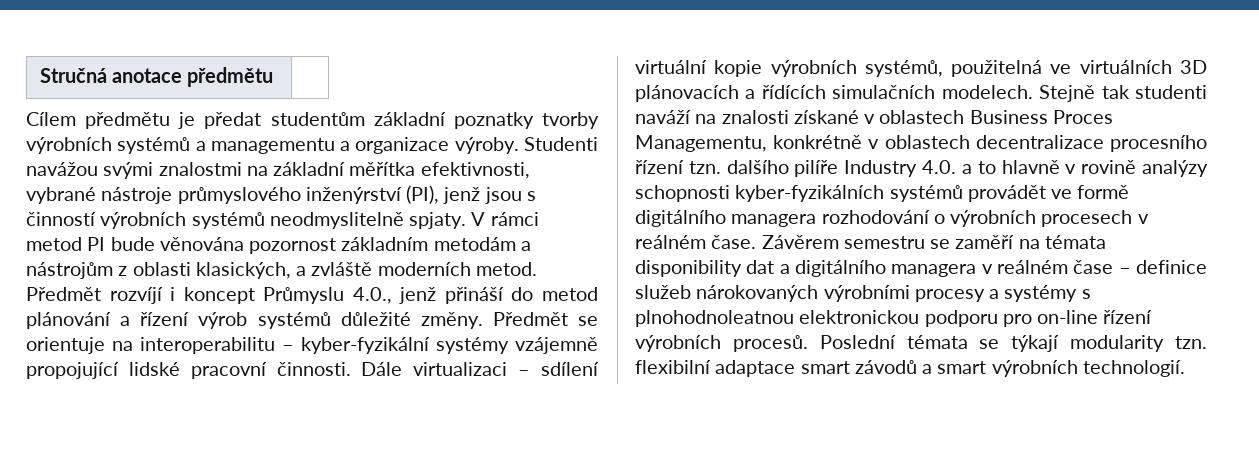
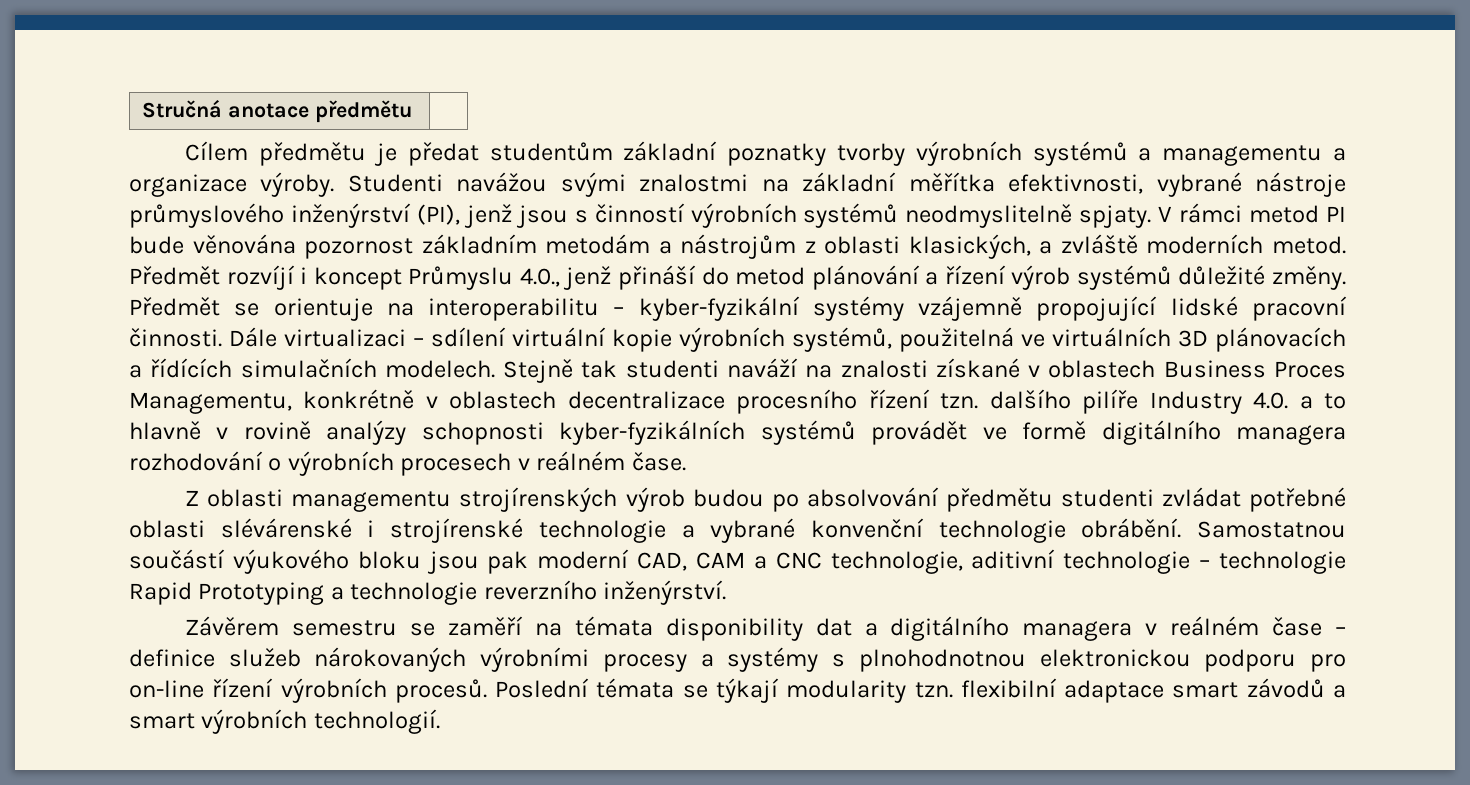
- Stejně tak studenti naváží na znalosti získané v oblastech Business Proces Managementu, konkrétně v oblastech decentralizace procesního řízení tzn. dalšího pilíře Industry 4.0. a to hlavně v rovině analýzy schopnosti kyber-fyzikálních systémů provádět ve formě digitálního managera rozhodování o výrobních procesech v reálném čase. Závěrem semestru se zaměří na témata disponibility dat a digitálního managera v reálném čase – definice služeb nárokovaných výrobními procesy a systémy s plnohodnoleatnou elektronickou podporu pro on-line řízení výrobních procesů.
+ Stejně tak studenti naváží na znalosti získané v oblastech Business Proces Managementu, konkrétně v oblastech decentralizace procesního řízení tzn. dalšího pilíře Industry 4.0. a to hlavně v rovině analýzy schopnosti kyber-fyzikálních systémů provádět ve formě digitálního managera rozhodování o výrobních procesech v reálném čase.
+ Z oblasti managementu strojírenských výrob budou po absolvování předmětu studenti zvládat potřebné oblasti slévárenské i strojírenské technologie a vybrané konvenční technologie obrábění. Samostatnou součástí výukového bloku jsou pak moderní CAD, CAM a CNC technologie, aditivní technologie – technologie Rapid Prototyping a technologie reverzního inženýrství.
+ Závěrem semestru se zaměří na témata disponibility dat a digitálního managera v reálném čase – definice služeb nárokovaných výrobními procesy a systémy s plnohodnotnou elektronickou podporu pro on-line řízení výrobních procesů.

